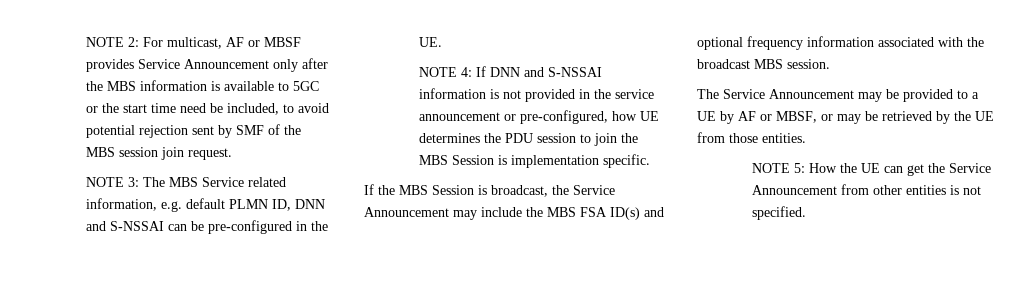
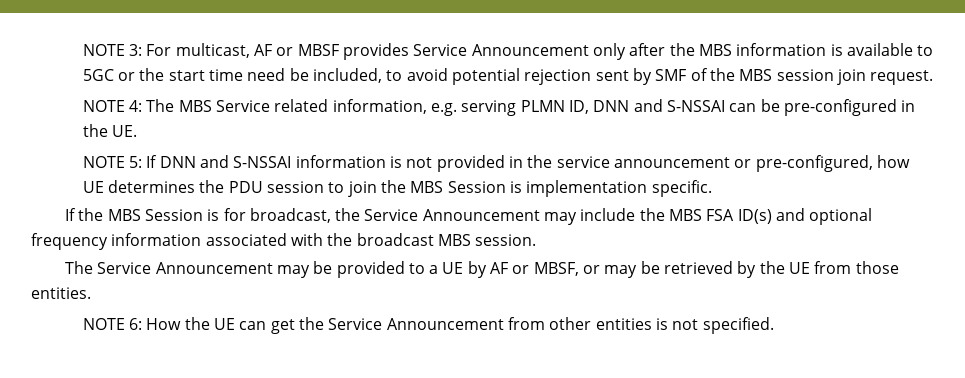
- NOTE 2: For multicast, AF or MBSF provides Service Announcement only after the MBS information is available to 5GC or the start time need be included, to avoid potential rejection sent by SMF of the MBS session join request.
+ NOTE 3: For multicast, AF or MBSF provides Service Announcement only after the MBS information is available to 5GC or the start time need be included, to avoid potential rejection sent by SMF of the MBS session join request.
- NOTE 3: The MBS Service related information, e.g. default PLMN ID, DNN and S-NSSAI can be pre-configured in the UE.
+ NOTE 4: The MBS Service related information, e.g. serving PLMN ID, DNN and S-NSSAI can be pre-configured in the UE.
- NOTE 4: If DNN and S-NSSAI information is not provided in the service announcement or pre-configured, how UE determines the PDU session to join the MBS Session is implementation specific.
+ NOTE 5: If DNN and S-NSSAI information is not provided in the service announcement or pre-configured, how UE determines the PDU session to join the MBS Session is implementation specific.
- If the MBS Session is broadcast, the Service Announcement may include the MBS FSA ID(s) and optional frequency information associated with the broadcast MBS session.
+ If the MBS Session is for broadcast, the Service Announcement may include the MBS FSA ID(s) and optional frequency information associated with the broadcast MBS session.
- NOTE 5: How the UE can get the Service Announcement from other entities is not specified.
+ NOTE 6: How the UE can get the Service Announcement from other entities is not specified.

